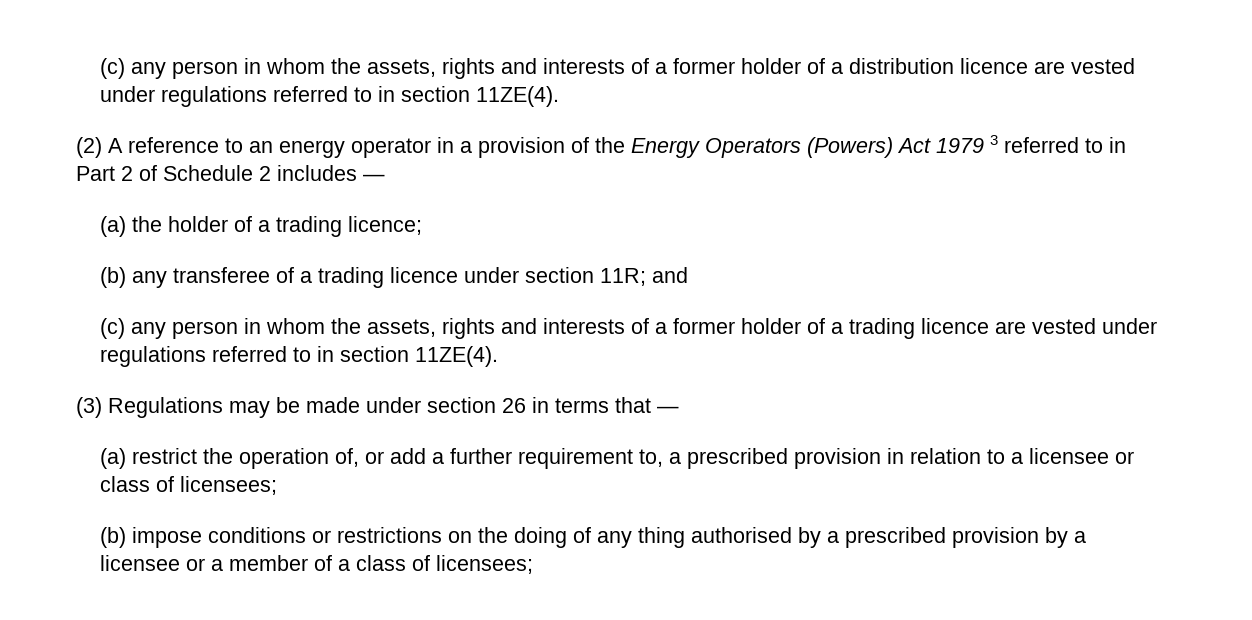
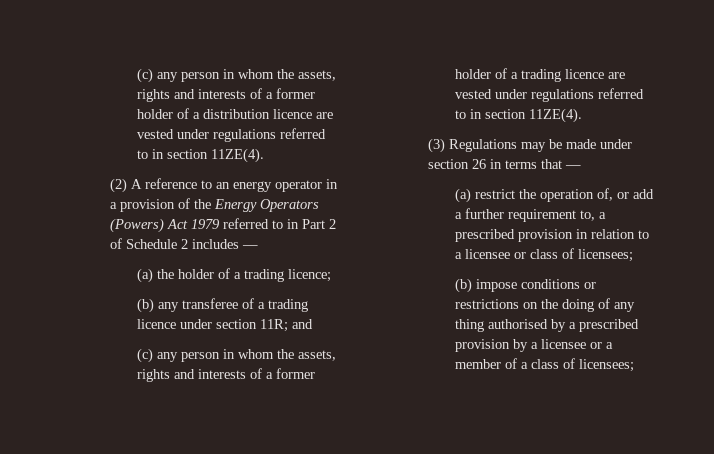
- (2) A reference to an energy operator in a provision of the Energy Operators (Powers) Act 1979 3 referred to in Part 2 of Schedule 2 includes —
+ (2) A reference to an energy operator in a provision of the Energy Operators (Powers) Act 1979 referred to in Part 2 of Schedule 2 includes —

